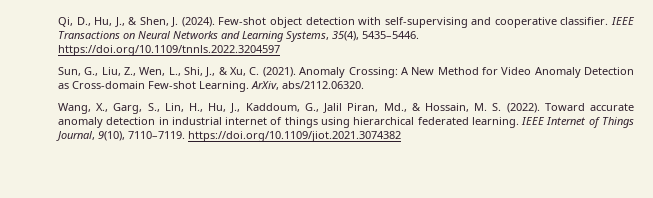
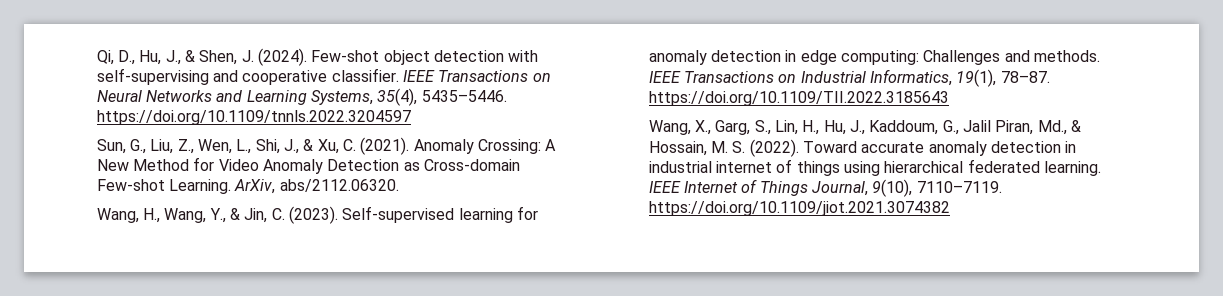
+ Wang, H., Wang, Y., & Jin, C. (2023). Self-supervised learning for anomaly detection in edge computing: Challenges and methods. IEEE Transactions on Industrial Informatics, 19(1), 78–87. https://doi.org/10.1109/TII.2022.3185643

